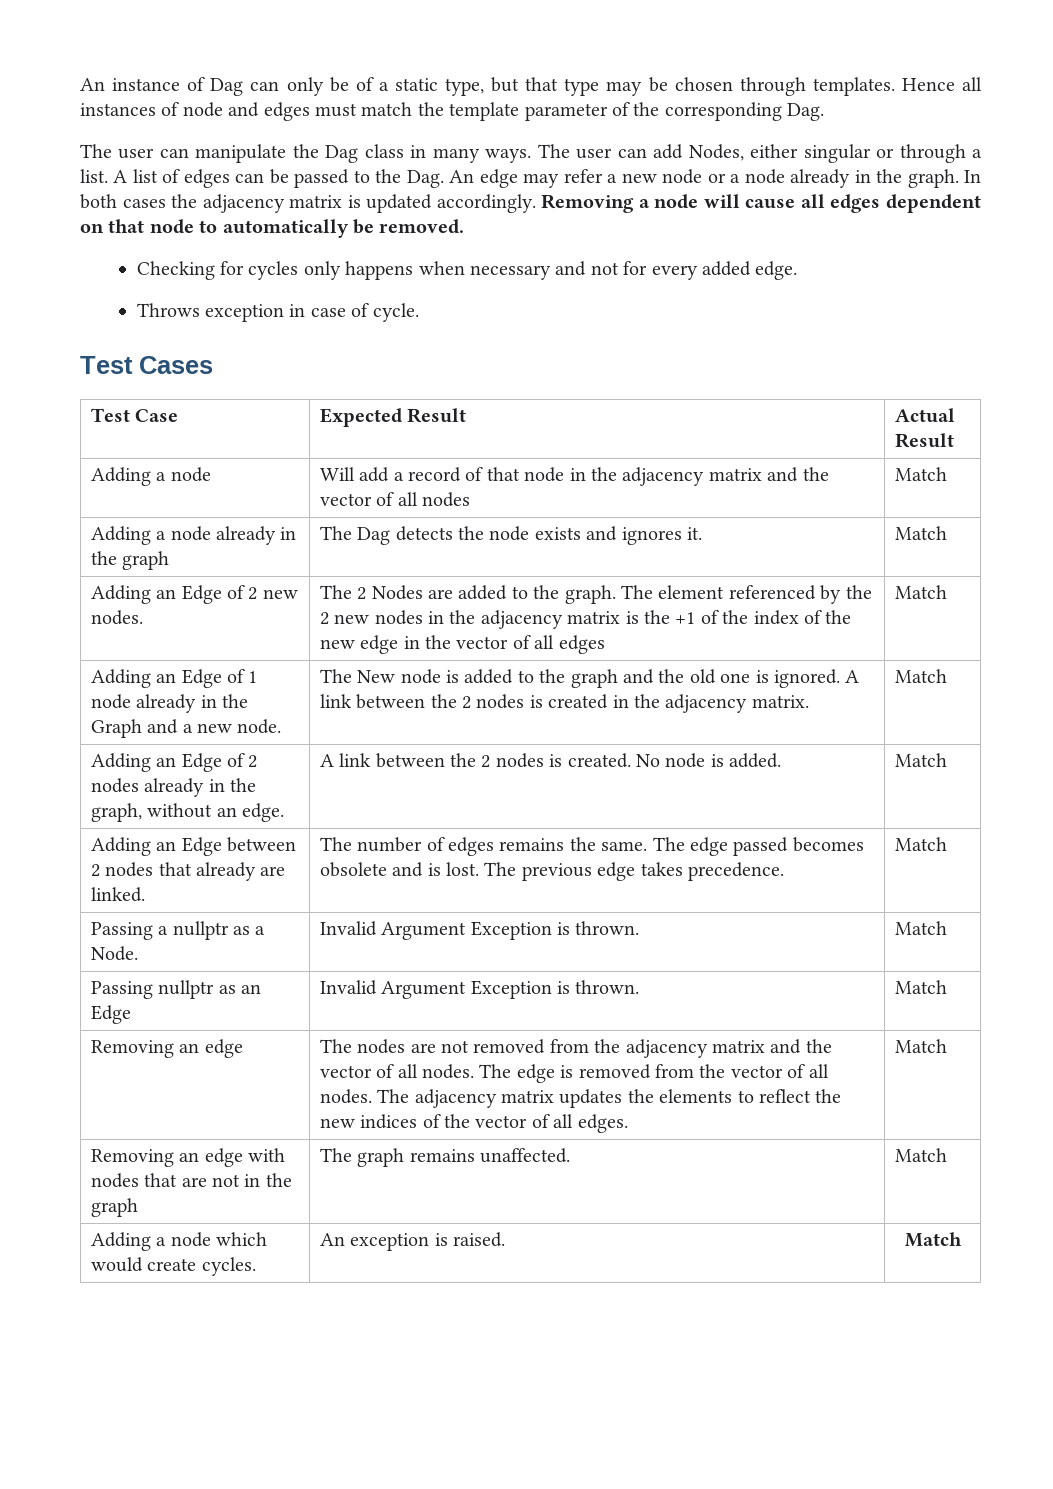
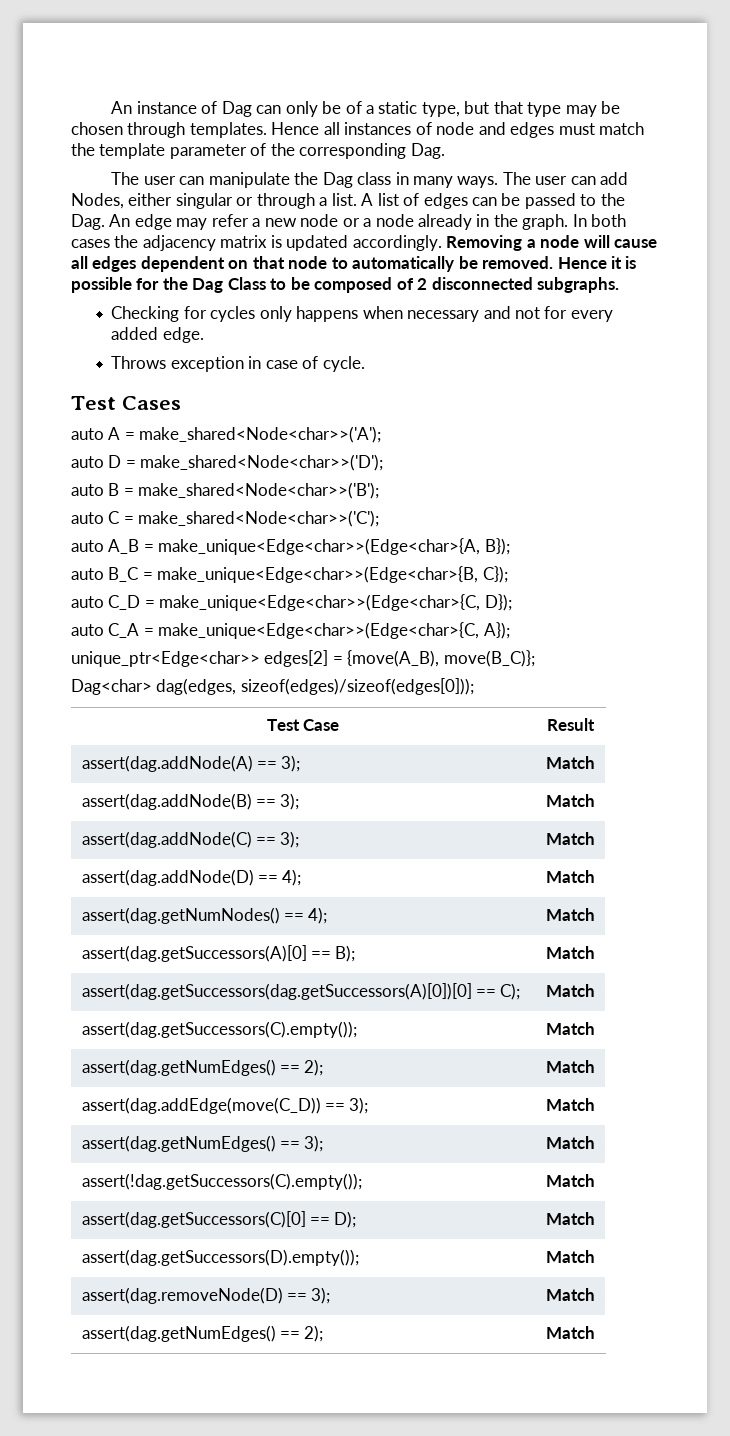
+ Hence it is possible for the Dag Class to be composed of 2 disconnected subgraphs.
- Test Case | Expected Result | Actual Result
- Adding a node | Will add a record of that node in the adjacency matrix and the vector of all nodes | Match
- Adding a node already in the graph | The Dag detects the node exists and ignores it. | Match
- Adding an Edge of 2 new nodes. | The 2 Nodes are added to the graph. The element referenced by the 2 new nodes in the adjacency matrix is the +1 of the index of the new edge in the vector of all edges | Match
- Adding an Edge of 1 node already in the Graph and a new node. | The New node is added to the graph and the old one is ignored. A link between the 2 nodes is created in the adjacency matrix. | Match
- Adding an Edge of 2 nodes already in the graph, without an edge. | A link between the 2 nodes is created. No node is added. | Match
- Adding an Edge between 2 nodes that already are linked. | The number of edges remains the same. The edge passed becomes obsolete and is lost. The previous edge takes precedence. | Match
- Passing a nullptr as a Node. | Invalid Argument Exception is thrown. | Match
- Passing nullptr as an Edge | Invalid Argument Exception is thrown. | Match
- Removing an edge | The nodes are not removed from the adjacency matrix and the vector of all nodes. The edge is removed from the vector of all nodes. The adjacency matrix updates the elements to reflect the new indices of the vector of all edges. | Match
- Removing an edge with nodes that are not in the graph | The graph remains unaffected. | Match
- Adding a node which would create cycles. | An exception is raised. | Match
+ auto A = make_shared<Node<char>>('A');
+ auto D = make_shared<Node<char>>('D');
+ auto B = make_shared<Node<char>>('B');
+ auto C = make_shared<Node<char>>('C');
+ auto A_B = make_unique<Edge<char>>(Edge<char>{A, B});
+ auto B_C = make_unique<Edge<char>>(Edge<char>{B, C});
+ auto C_D = make_unique<Edge<char>>(Edge<char>{C, D});
+ auto C_A = make_unique<Edge<char>>(Edge<char>{C, A});
+ unique_ptr<Edge<char>> edges[2] = {move(A_B), move(B_C)};
+ Dag<char> dag(edges, sizeof(edges)/sizeof(edges[0]));
+ Test Case | Result
+ assert(dag.addNode(A) == 3); | Match
+ assert(dag.addNode(B) == 3); | Match
+ assert(dag.addNode(C) == 3); | Match
+ assert(dag.addNode(D) == 4); | Match
+ assert(dag.getNumNodes() == 4); | Match
+ assert(dag.getSuccessors(A)[0] == B); | Match
+ assert(dag.getSuccessors(dag.getSuccessors(A)[0])[0] == C); | Match
+ assert(dag.getSuccessors(C).empty()); | Match
+ assert(dag.getNumEdges() == 2); | Match
+ assert(dag.addEdge(move(C_D)) == 3); | Match
+ assert(dag.getNumEdges() == 3); | Match
+ assert(!dag.getSuccessors(C).empty()); | Match
+ assert(dag.getSuccessors(C)[0] == D); | Match
+ assert(dag.getSuccessors(D).empty()); | Match
+ assert(dag.removeNode(D) == 3); | Match
+ assert(dag.getNumEdges() == 2); | Match

